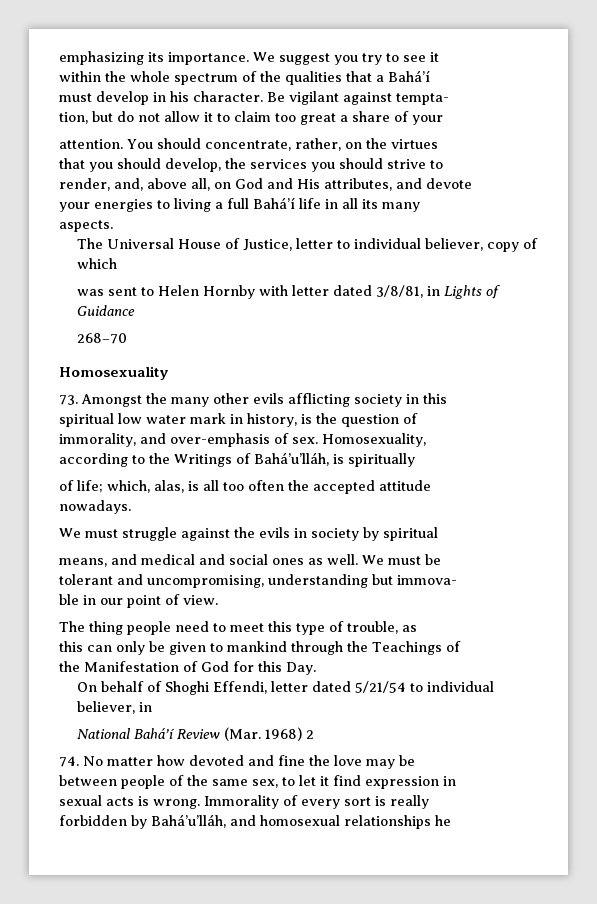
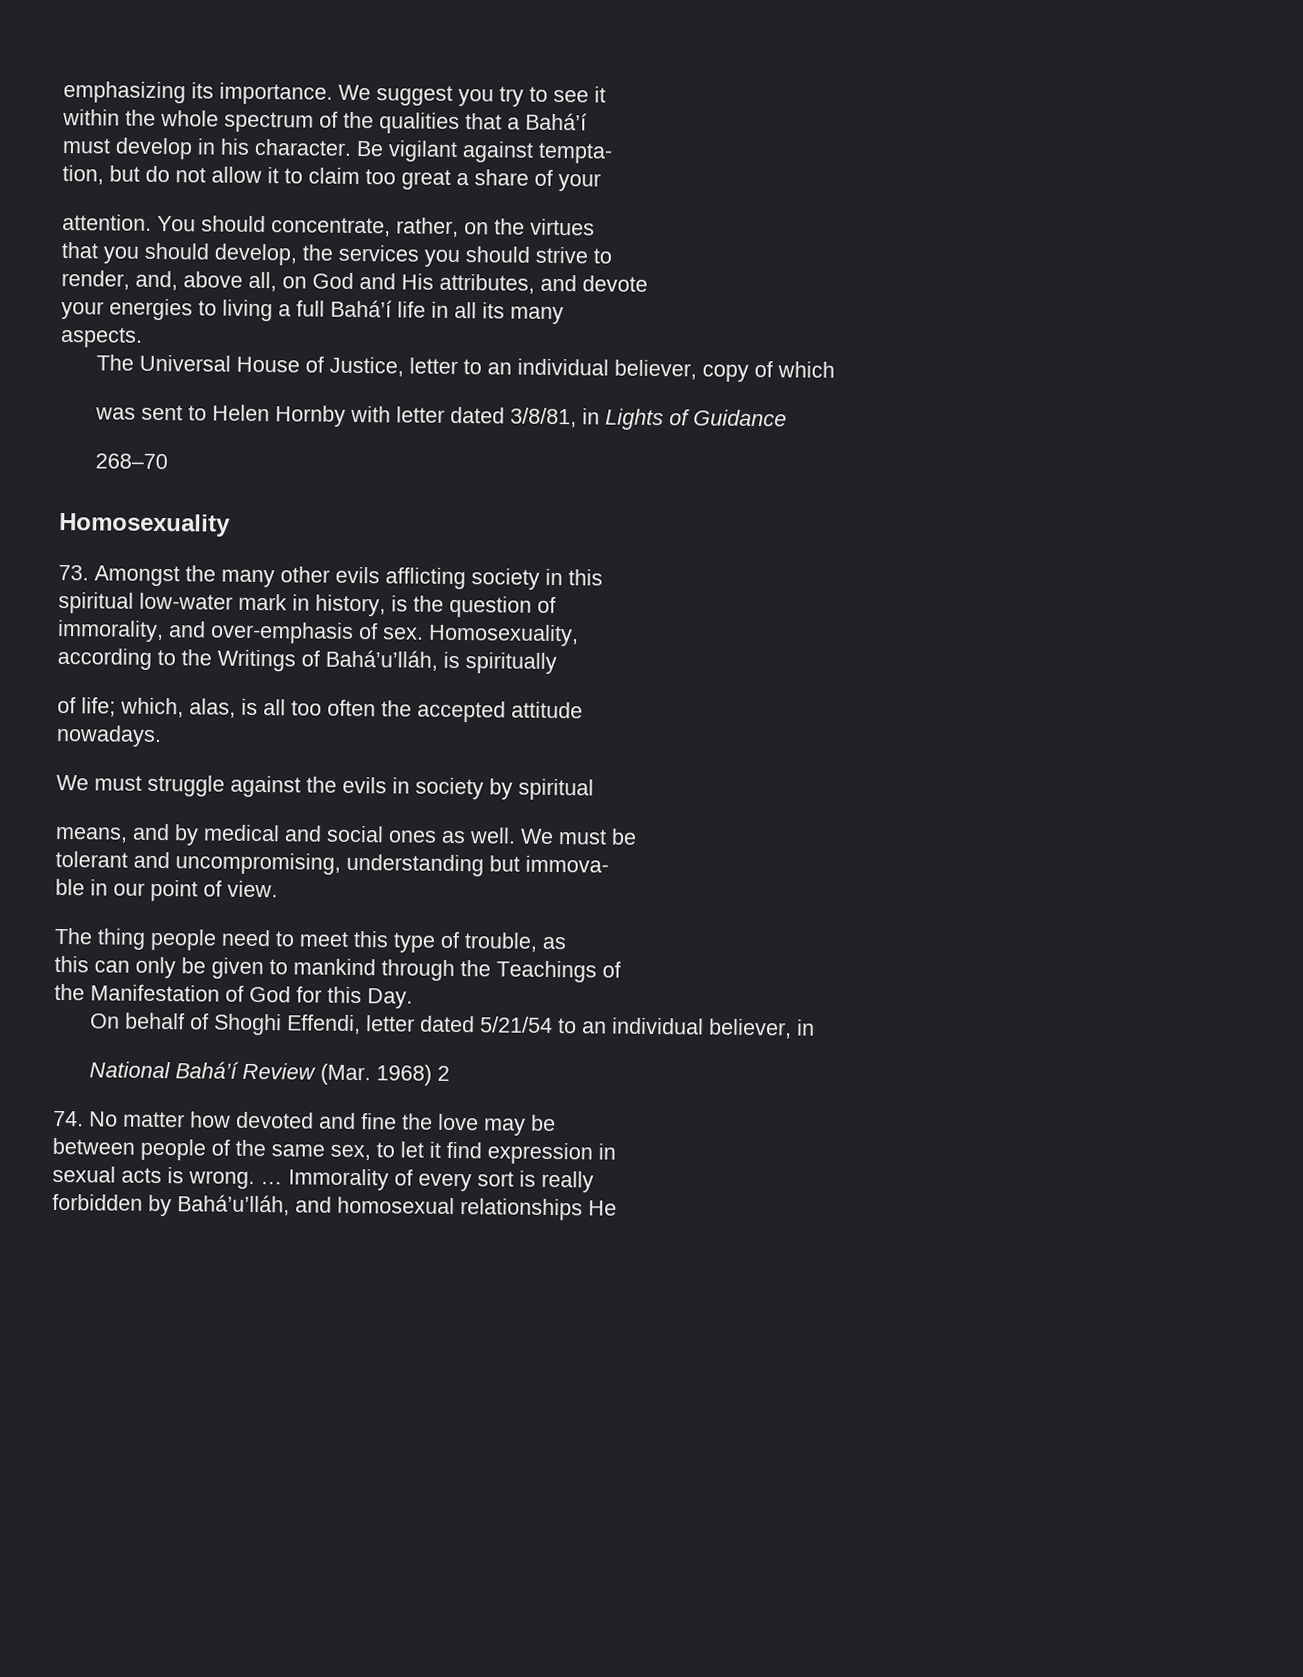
- The Universal House of Justice, letter to individual believer, copy of which
+ The Universal House of Justice, letter to an individual believer, copy of which
- spiritual low water mark in history, is the question of
+ spiritual low-water mark in history, is the question of
- means, and medical and social ones as well.
+ means, and by medical and social ones as well.
- On behalf of Shoghi Effendi, letter dated 5/21/54 to individual believer, in
+ On behalf of Shoghi Effendi, letter dated 5/21/54 to an individual believer, in
+ …
- forbidden by Bahá’u’lláh, and homosexual relationships he
+ forbidden by Bahá’u’lláh, and homosexual relationships He

